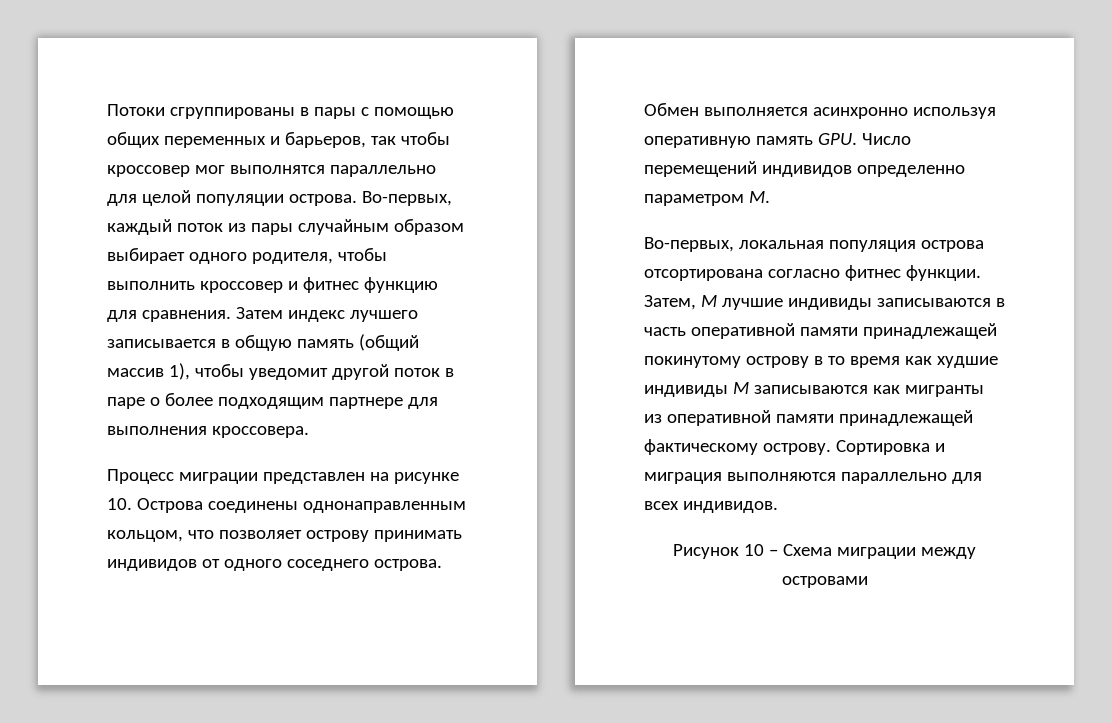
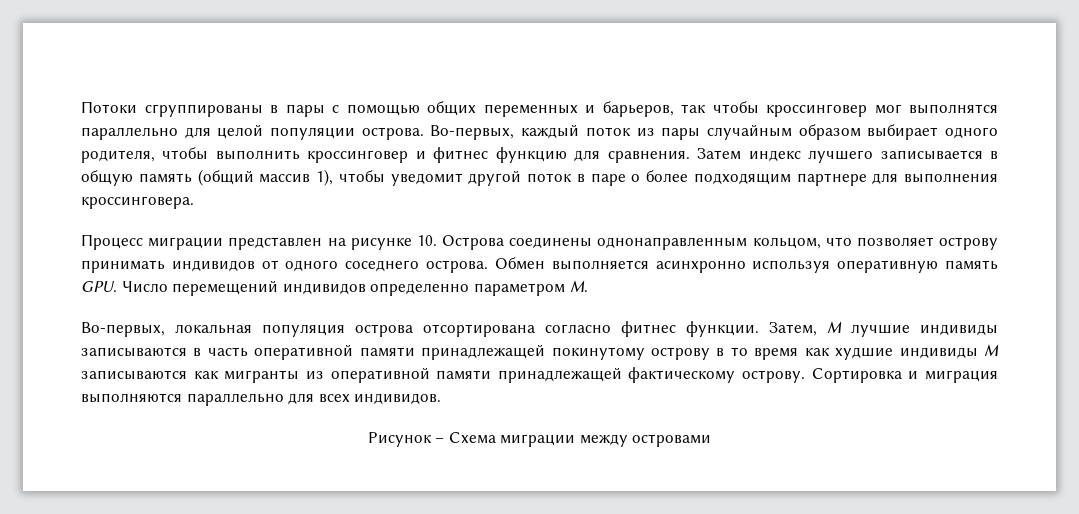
- Потоки сгруппированы в пары с помощью общих переменных и барьеров, так чтобы кроссовер мог выполнятся параллельно для целой популяции острова.
+ Потоки сгруппированы в пары с помощью общих переменных и барьеров, так чтобы кроссинговер мог выполнятся параллельно для целой популяции острова.
- Во-первых, каждый поток из пары случайным образом выбирает одного родителя, чтобы выполнить кроссовер и фитнес функцию для сравнения.
+ Во-первых, каждый поток из пары случайным образом выбирает одного родителя, чтобы выполнить кроссинговер и фитнес функцию для сравнения.
- Затем индекс лучшего записывается в общую память (общий массив 1), чтобы уведомит другой поток в паре о более подходящим партнере для выполнения кроссовера.
+ Затем индекс лучшего записывается в общую память (общий массив 1), чтобы уведомит другой поток в паре о более подходящим партнере для выполнения кроссинговера.
- Рисунок 10 – Схема миграции между островами
+ Рисунок – Схема миграции между островами

